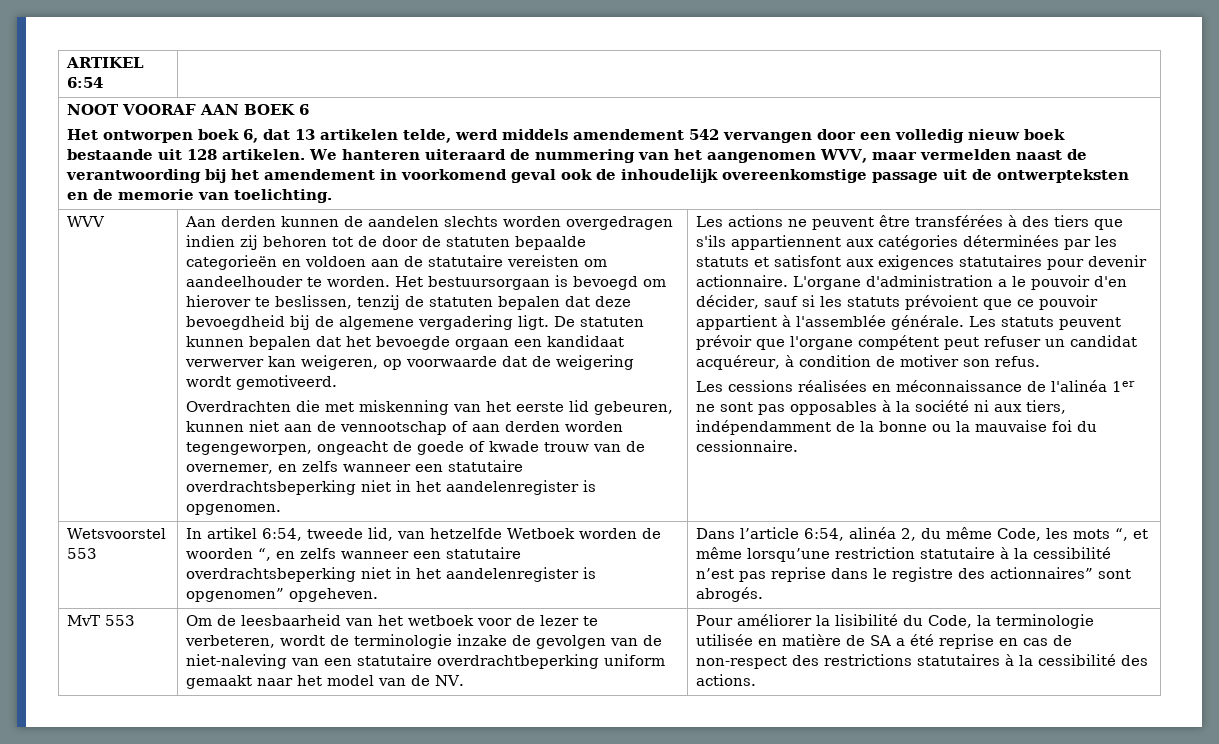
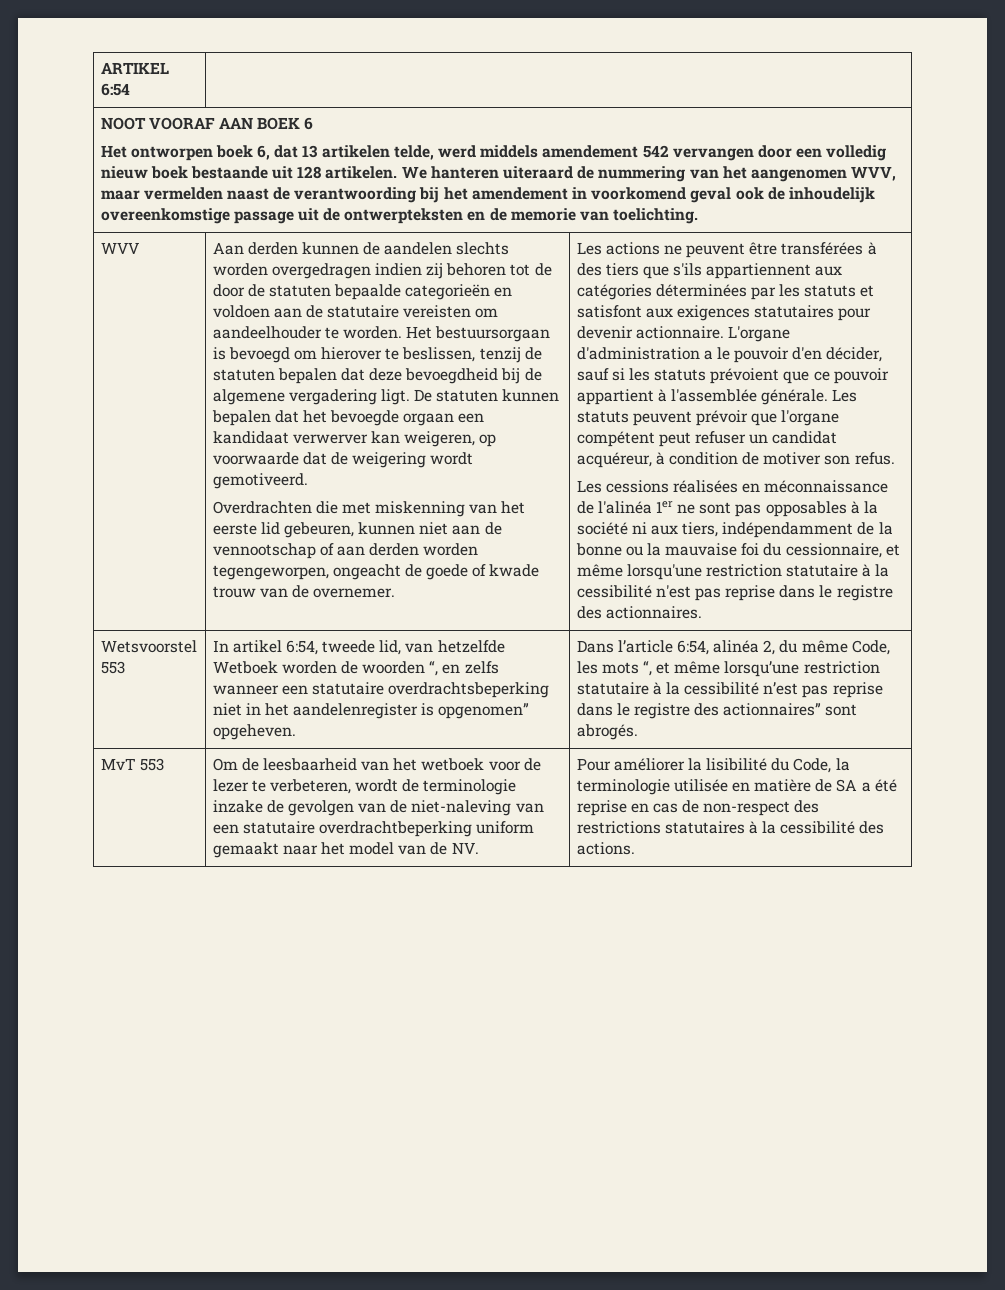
- Overdrachten die met miskenning van het eerste lid gebeuren, kunnen niet aan de vennootschap of aan derden worden tegengeworpen, ongeacht de goede of kwade trouw van de overnemer, en zelfs wanneer een statutaire overdrachtsbeperking niet in het aandelenregister is opgenomen.
+ Overdrachten die met miskenning van het eerste lid gebeuren, kunnen niet aan de vennootschap of aan derden worden tegengeworpen, ongeacht de goede of kwade trouw van de overnemer.
- Les cessions réalisées en méconnaissance de l'alinéa 1er ne sont pas opposables à la société ni aux tiers, indépendamment de la bonne ou la mauvaise foi du cessionnaire.
+ Les cessions réalisées en méconnaissance de l'alinéa 1er ne sont pas opposables à la société ni aux tiers, indépendamment de la bonne ou la mauvaise foi du cessionnaire, et même lorsqu'une restriction statutaire à la cessibilité n'est pas reprise dans le registre des actionnaires.

